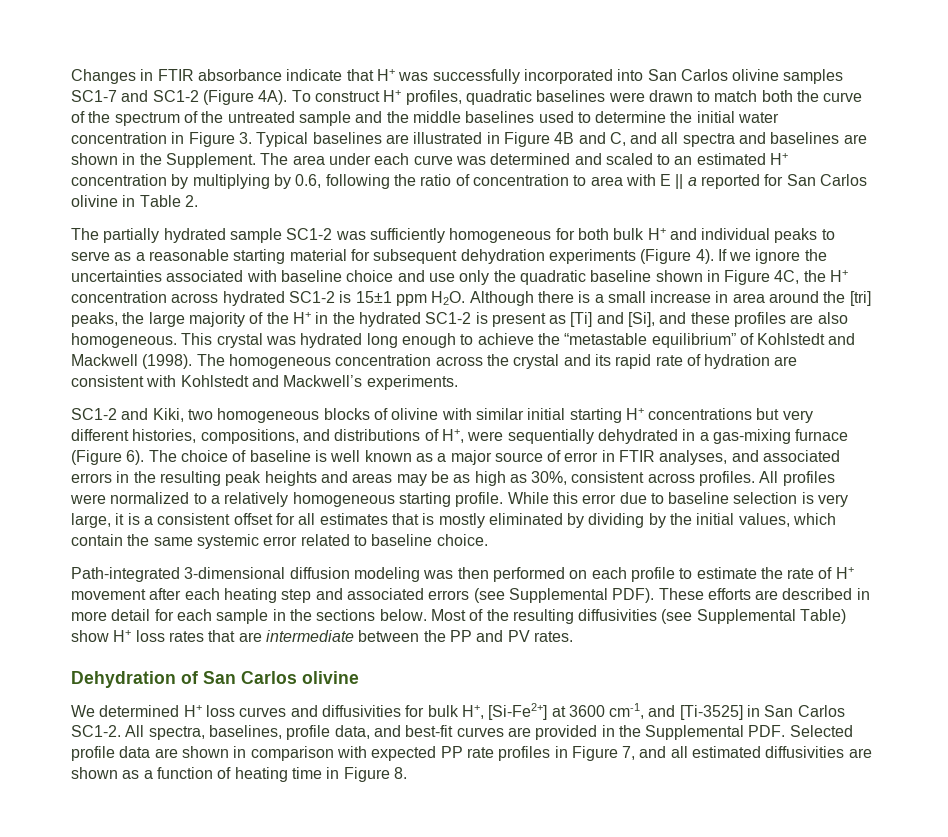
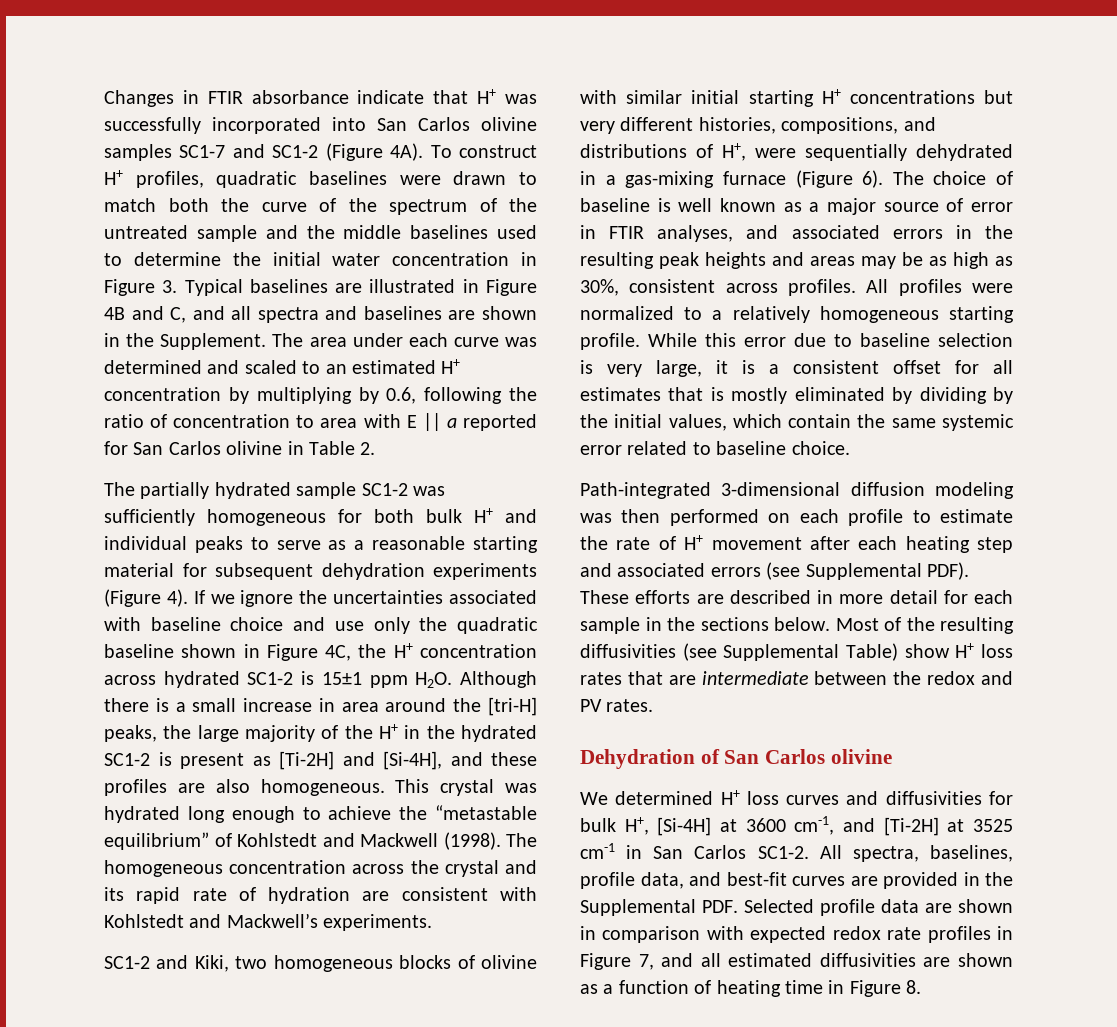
- If we ignore the uncertainties associated with baseline choice and use only the quadratic baseline shown in Figure 4C, the H+ concentration across hydrated SC1-2 is 15±1 ppm H2O. Although there is a small increase in area around the [tri] peaks, the large majority of the H+ in the hydrated SC1-2 is present as [Ti] and [Si], and these profiles are also homogeneous.
+ If we ignore the uncertainties associated with baseline choice and use only the quadratic baseline shown in Figure 4C, the H+ concentration across hydrated SC1-2 is 15±1 ppm H2O. Although there is a small increase in area around the [tri-H] peaks, the large majority of the H+ in the hydrated SC1-2 is present as [Ti-2H] and [Si-4H], and these profiles are also homogeneous.
- Most of the resulting diffusivities (see Supplemental Table) show H+ loss rates that are intermediate between the PP and PV rates.
+ Most of the resulting diffusivities (see Supplemental Table) show H+ loss rates that are intermediate between the redox and PV rates.
- We determined H+ loss curves and diffusivities for bulk H+, [Si-Fe2+] at 3600 cm-1, and [Ti-3525] in San Carlos SC1-2.
+ We determined H+ loss curves and diffusivities for bulk H+, [Si-4H] at 3600 cm-1, and [Ti-2H] at 3525 cm-1 in San Carlos SC1-2.
- All spectra, baselines, profile data, and best-fit curves are provided in the Supplemental PDF. Selected profile data are shown in comparison with expected PP rate profiles in Figure 7, and all estimated diffusivities are shown as a function of heating time in Figure 8.
+ All spectra, baselines, profile data, and best-fit curves are provided in the Supplemental PDF. Selected profile data are shown in comparison with expected redox rate profiles in Figure 7, and all estimated diffusivities are shown as a function of heating time in Figure 8.

